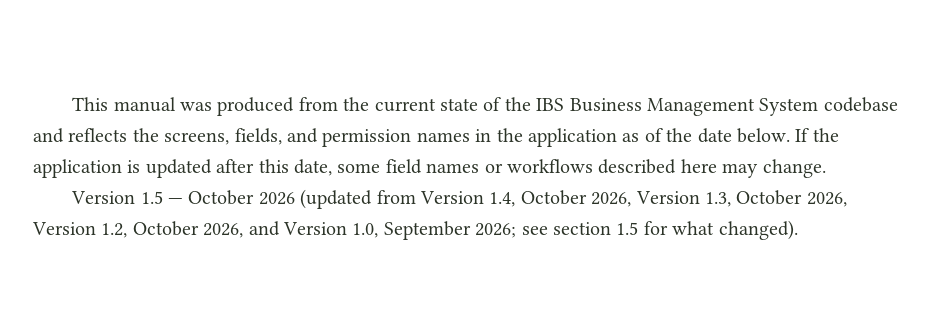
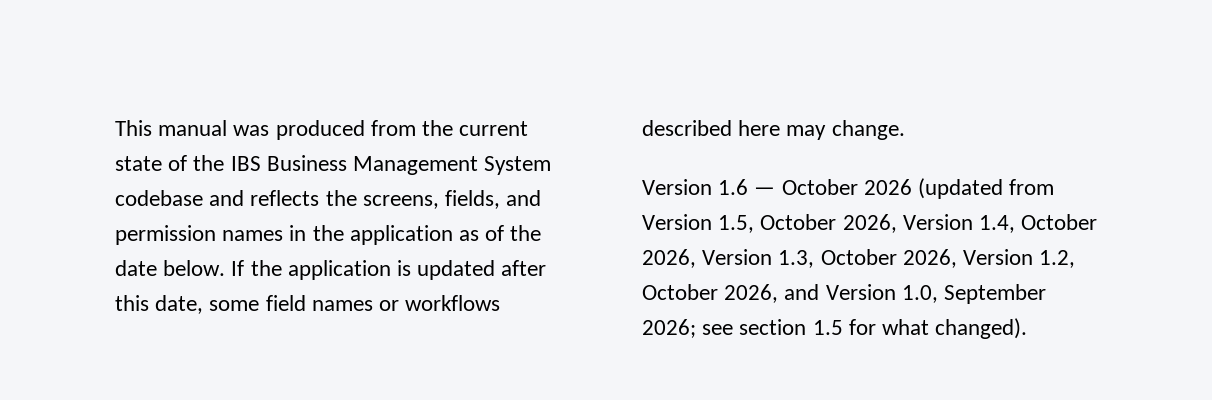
- Version 1.5 — October 2026 (updated from Version 1.4, October 2026, Version 1.3, October 2026, Version 1.2, October 2026, and Version 1.0, September 2026; see section 1.5 for what changed).
+ Version 1.6 — October 2026 (updated from Version 1.5, October 2026, Version 1.4, October 2026, Version 1.3, October 2026, Version 1.2, October 2026, and Version 1.0, September 2026; see section 1.5 for what changed).

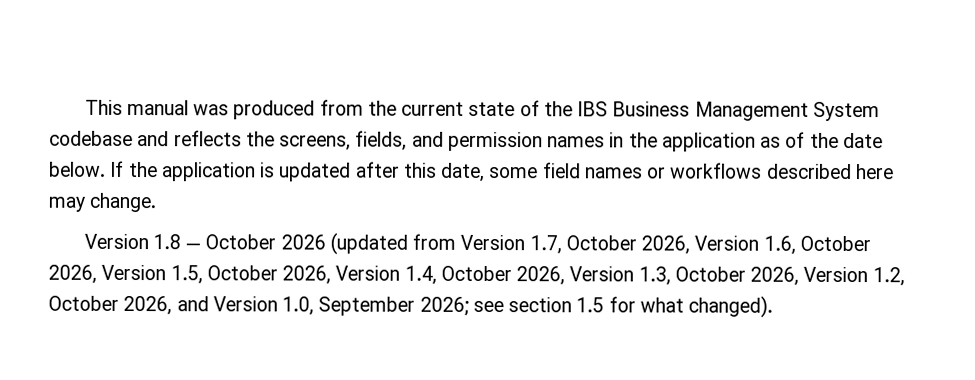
- Version 1.6 — October 2026 (updated from Version 1.5, October 2026, Version 1.4, October 2026, Version 1.3, October 2026, Version 1.2, October 2026, and Version 1.0, September 2026; see section 1.5 for what changed).
+ Version 1.8 — October 2026 (updated from Version 1.7, October 2026, Version 1.6, October 2026, Version 1.5, October 2026, Version 1.4, October 2026, Version 1.3, October 2026, Version 1.2, October 2026, and Version 1.0, September 2026; see section 1.5 for what changed).

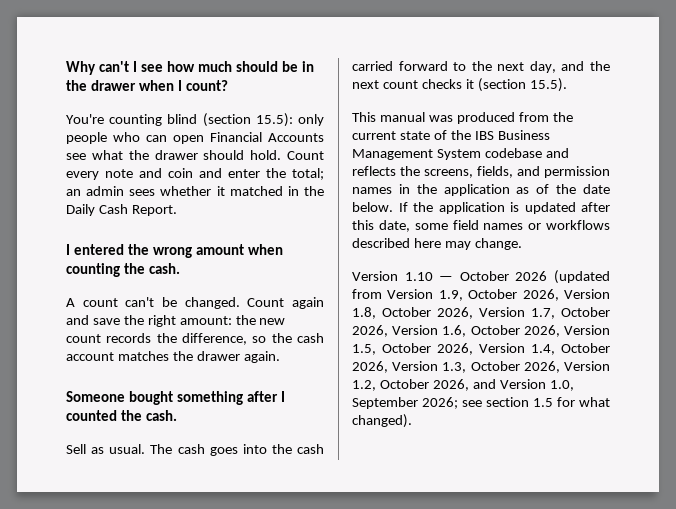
+ Why can't I see how much should be in the drawer when I count?
+ You're counting blind (section 15.5): only people who can open Financial Accounts see what the drawer should hold. Count every note and coin and enter the total; an admin sees whether it matched in the Daily Cash Report.
+ I entered the wrong amount when counting the cash.
+ A count can't be changed. Count again and save the right amount: the new count records the difference, so the cash account matches the drawer again.
+ Someone bought something after I counted the cash.
+ Sell as usual. The cash goes into the cash carried forward to the next day, and the next count checks it (section 15.5).
- Version 1.8 — October 2026 (updated from Version 1.7, October 2026, Version 1.6, October 2026, Version 1.5, October 2026, Version 1.4, October 2026, Version 1.3, October 2026, Version 1.2, October 2026, and Version 1.0, September 2026; see section 1.5 for what changed).
+ Version 1.10 — October 2026 (updated from Version 1.9, October 2026, Version 1.8, October 2026, Version 1.7, October 2026, Version 1.6, October 2026, Version 1.5, October 2026, Version 1.4, October 2026, Version 1.3, October 2026, Version 1.2, October 2026, and Version 1.0, September 2026; see section 1.5 for what changed).

